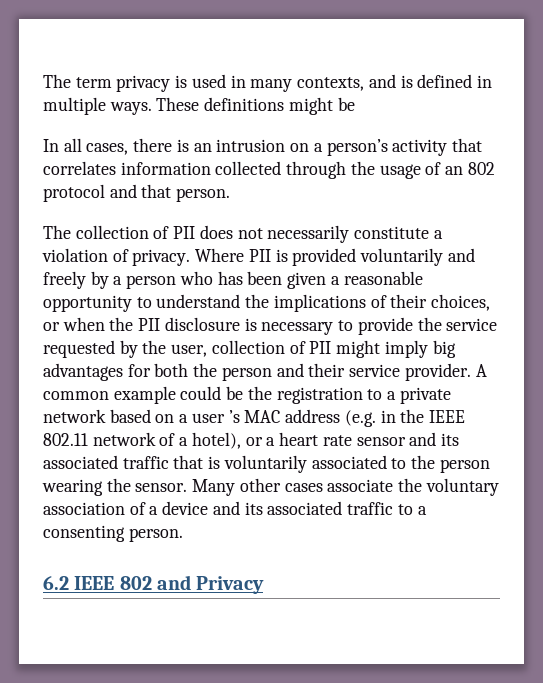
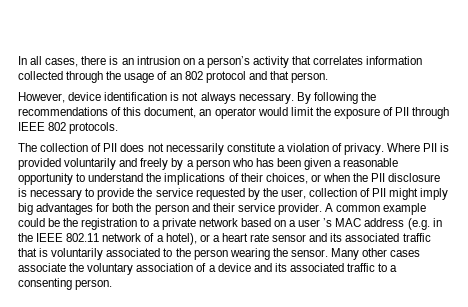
- The term privacy is used in many contexts, and is defined in multiple ways. These definitions might be
+ However, device identification is not always necessary. By following the recommendations of this document, an operator would limit the exposure of PII through IEEE 802 protocols.
- 6.2 IEEE 802 and Privacy

